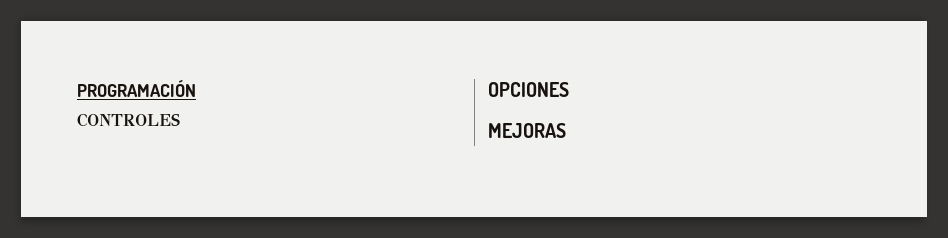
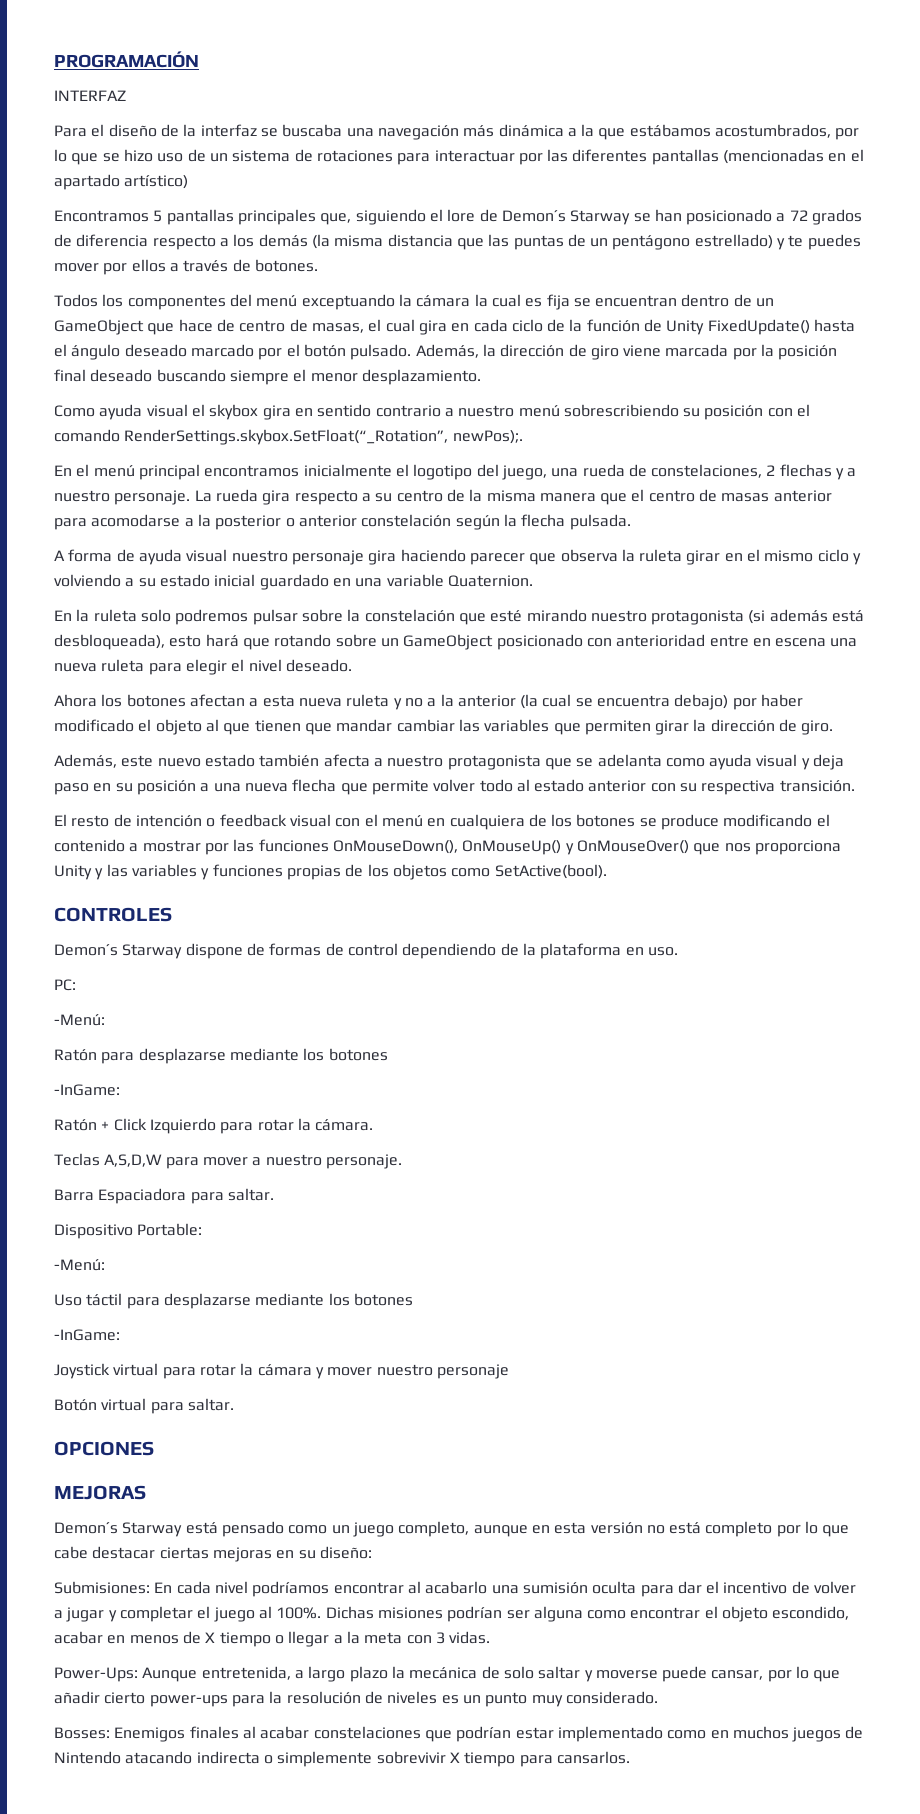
+ INTERFAZ
+ Para el diseño de la interfaz se buscaba una navegación más dinámica a la que estábamos acostumbrados, por lo que se hizo uso de un sistema de rotaciones para interactuar por las diferentes pantallas (mencionadas en el apartado artístico)
+ Encontramos 5 pantallas principales que, siguiendo el lore de Demon´s Starway se han posicionado a 72 grados de diferencia respecto a los demás (la misma distancia que las puntas de un pentágono estrellado) y te puedes mover por ellos a través de botones.
+ Todos los componentes del menú exceptuando la cámara la cual es fija se encuentran dentro de un GameObject que hace de centro de masas, el cual gira en cada ciclo de la función de Unity FixedUpdate() hasta el ángulo deseado marcado por el botón pulsado. Además, la dirección de giro viene marcada por la posición final deseado buscando siempre el menor desplazamiento.
+ Como ayuda visual el skybox gira en sentido contrario a nuestro menú sobrescribiendo su posición con el comando RenderSettings.skybox.SetFloat(“_Rotation”, newPos);.
+ En el menú principal encontramos inicialmente el logotipo del juego, una rueda de constelaciones, 2 flechas y a nuestro personaje. La rueda gira respecto a su centro de la misma manera que el centro de masas anterior para acomodarse a la posterior o anterior constelación según la flecha pulsada.
+ A forma de ayuda visual nuestro personaje gira haciendo parecer que observa la ruleta girar en el mismo ciclo y volviendo a su estado inicial guardado en una variable Quaternion.
+ En la ruleta solo podremos pulsar sobre la constelación que esté mirando nuestro protagonista (si además está desbloqueada), esto hará que rotando sobre un GameObject posicionado con anterioridad entre en escena una nueva ruleta para elegir el nivel deseado.
+ Ahora los botones afectan a esta nueva ruleta y no a la anterior (la cual se encuentra debajo) por haber modificado el objeto al que tienen que mandar cambiar las variables que permiten girar la dirección de giro.
+ Además, este nuevo estado también afecta a nuestro protagonista que se adelanta como ayuda visual y deja paso en su posición a una nueva flecha que permite volver todo al estado anterior con su respectiva transición.
+ El resto de intención o feedback visual con el menú en cualquiera de los botones se produce modificando el contenido a mostrar por las funciones OnMouseDown(), OnMouseUp() y OnMouseOver() que nos proporciona Unity y las variables y funciones propias de los objetos como SetActive(bool).
  CONTROLES
+ Demon´s Starway dispone de formas de control dependiendo de la plataforma en uso.
+ PC:
+ -Menú:
+ Ratón para desplazarse mediante los botones
+ -InGame:
+ Ratón + Click Izquierdo para rotar la cámara.
+ Teclas A,S,D,W para mover a nuestro personaje.
+ Barra Espaciadora para saltar.
+ Dispositivo Portable:
+ -Menú:
+ Uso táctil para desplazarse mediante los botones
+ -InGame:
+ Joystick virtual para rotar la cámara y mover nuestro personaje
+ Botón virtual para saltar.
  OPCIONES
  MEJORAS
+ Demon´s Starway está pensado como un juego completo, aunque en esta versión no está completo por lo que cabe destacar ciertas mejoras en su diseño:
+ Submisiones: En cada nivel podríamos encontrar al acabarlo una sumisión oculta para dar el incentivo de volver a jugar y completar el juego al 100%. Dichas misiones podrían ser alguna como encontrar el objeto escondido, acabar en menos de X tiempo o llegar a la meta con 3 vidas.
+ Power-Ups: Aunque entretenida, a largo plazo la mecánica de solo saltar y moverse puede cansar, por lo que añadir cierto power-ups para la resolución de niveles es un punto muy considerado.
+ Bosses: Enemigos finales al acabar constelaciones que podrían estar implementado como en muchos juegos de Nintendo atacando indirecta o simplemente sobrevivir X tiempo para cansarlos.

